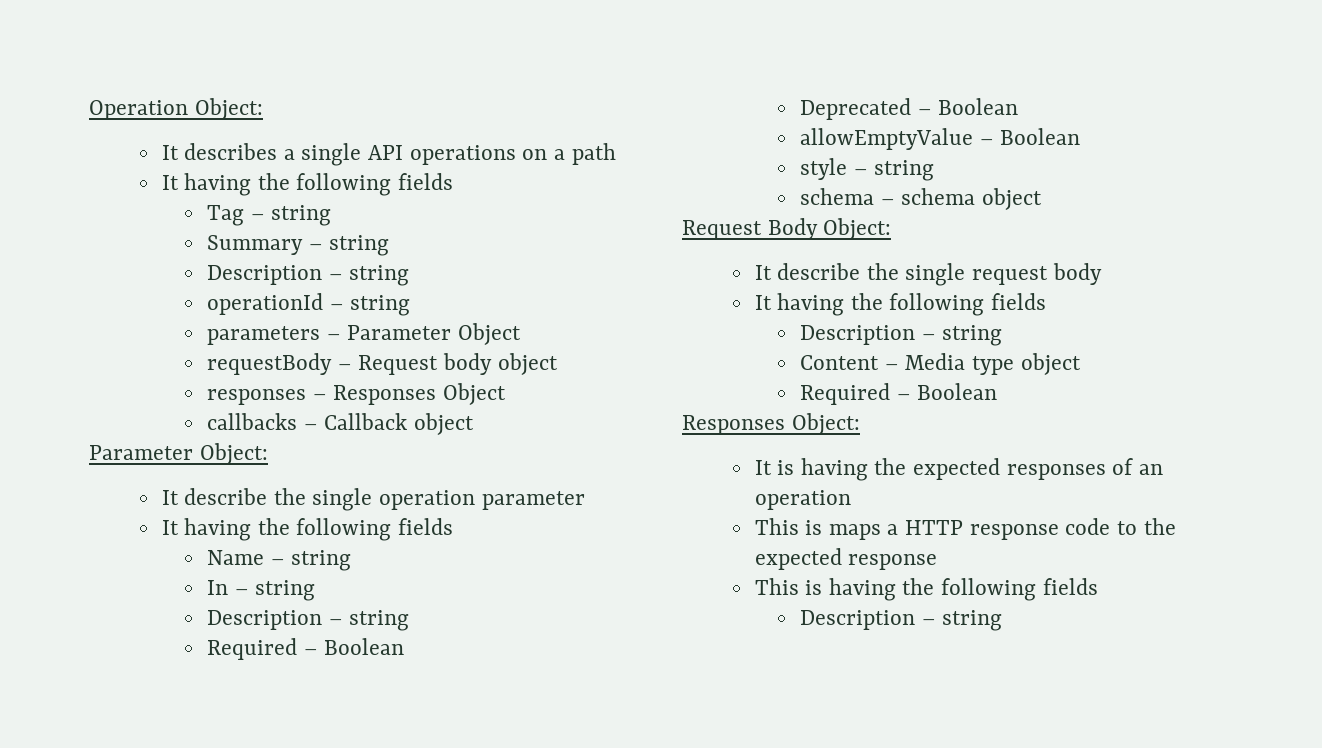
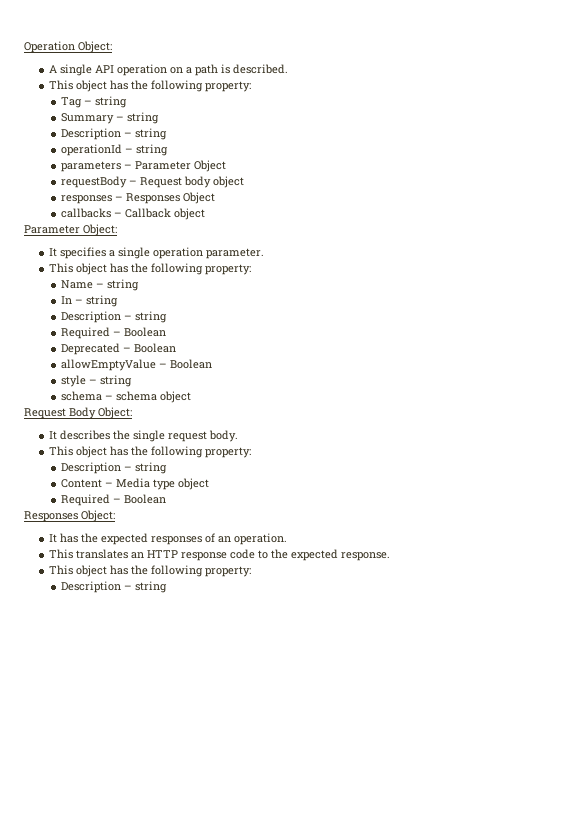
- It describes a single API operations on a path
- It having the following fields
+ A single API operation on a path is described.
+ This object has the following property:
- It describe the single operation parameter
- It having the following fields
+ It specifies a single operation parameter.
+ This object has the following property:
- It describe the single request body
- It having the following fields
+ It describes the single request body.
+ This object has the following property:
- It is having the expected responses of an operation
- This is maps a HTTP response code to the expected response
- This is having the following fields
+ It has the expected responses of an operation.
+ This translates an HTTP response code to the expected response.
+ This object has the following property:

